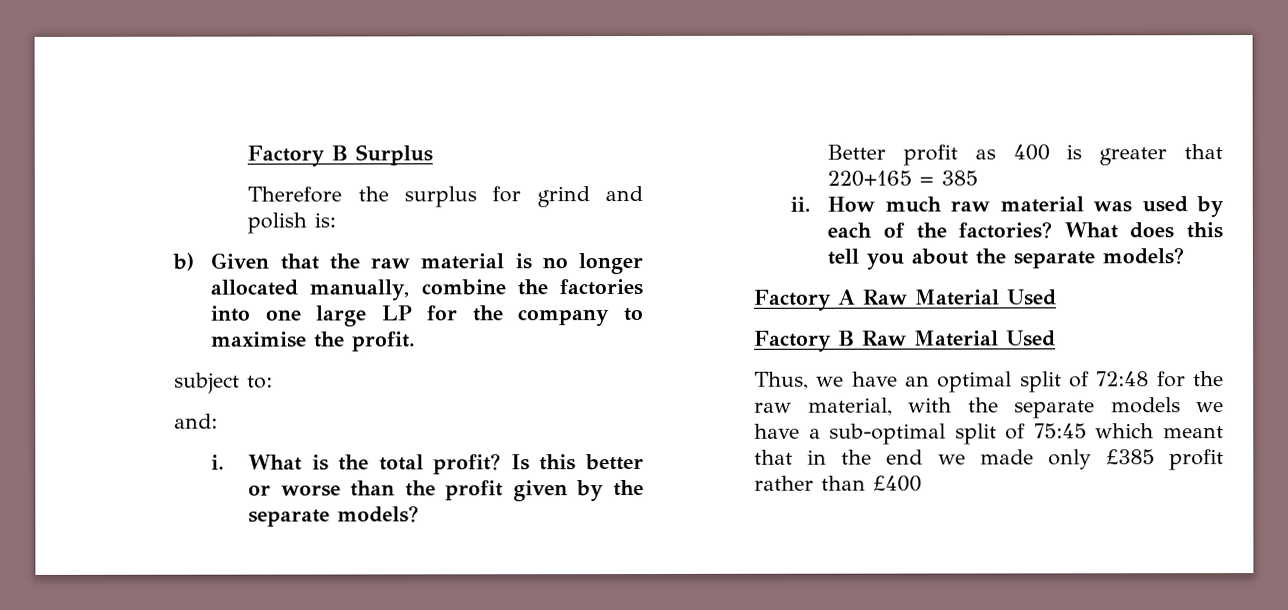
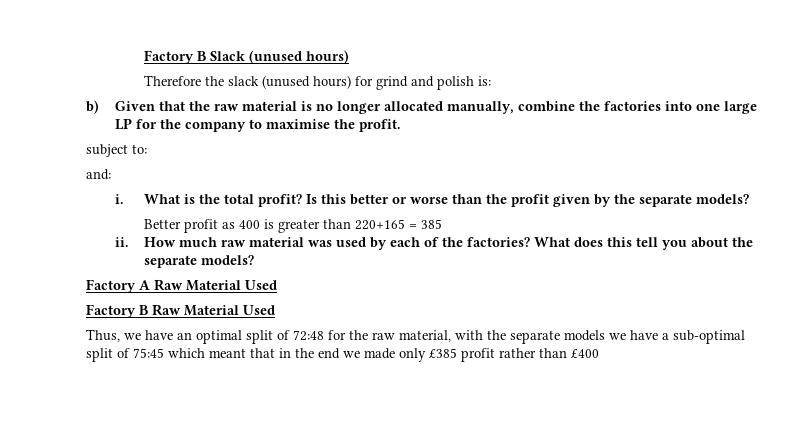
- Factory B Surplus
+ Factory B Slack (unused hours)
- Therefore the surplus for grind and polish is:
+ Therefore the slack (unused hours) for grind and polish is:
- Better profit as 400 is greater that 220+165 = 385
+ Better profit as 400 is greater than 220+165 = 385

